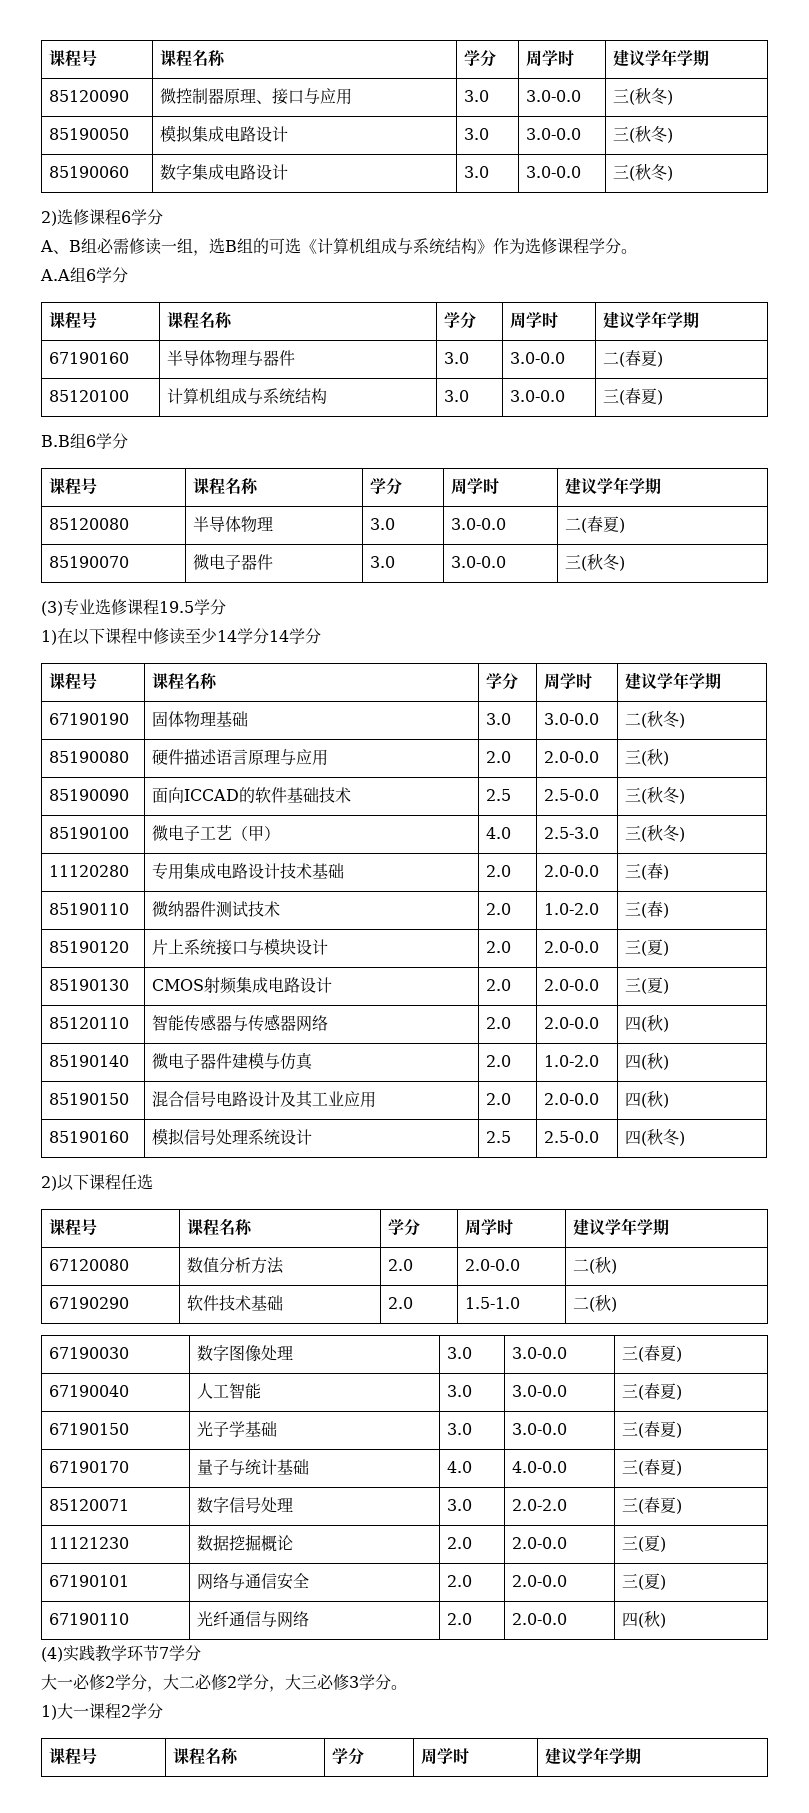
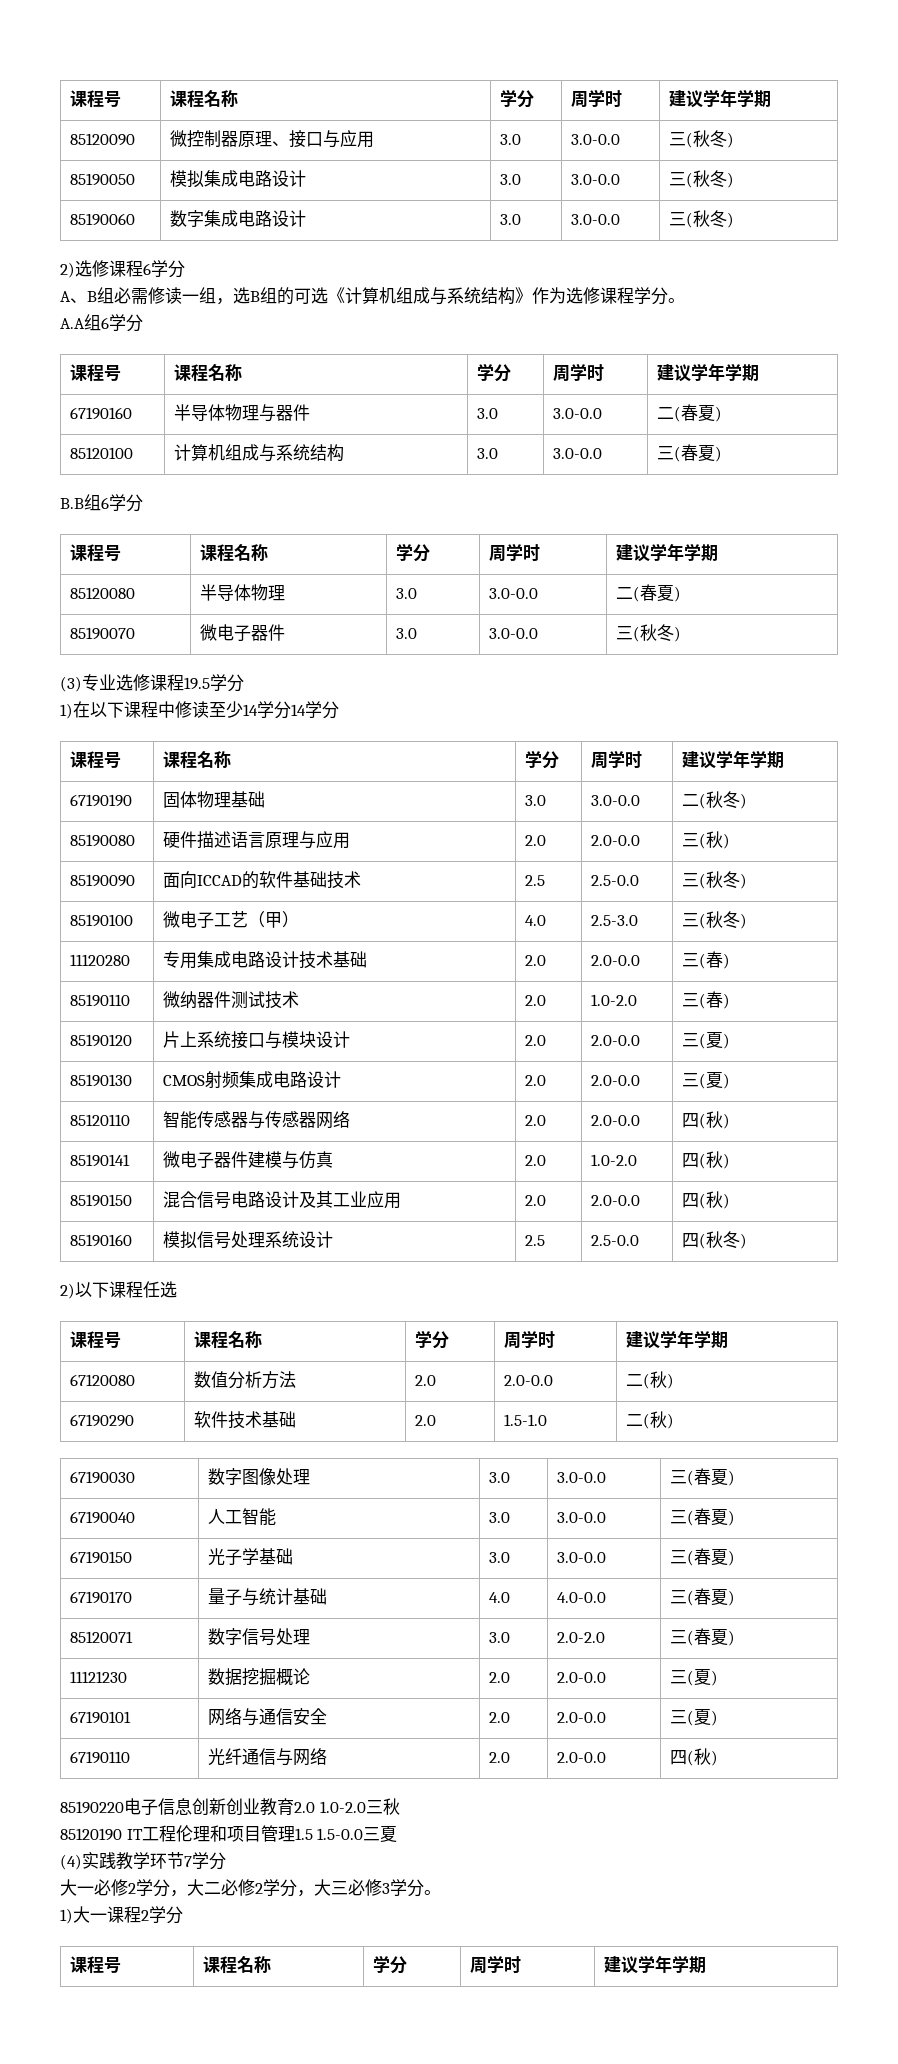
- 85190140 | 微电子器件建模与仿真 | 2.0 | 1.0-2.0 | 四(秋)
+ 85190141 | 微电子器件建模与仿真 | 2.0 | 1.0-2.0 | 四(秋)
+ 85190220电子信息创新创业教育2.0 1.0-2.0三秋
+ 85120190 IT工程伦理和项目管理1.5 1.5-0.0三夏

